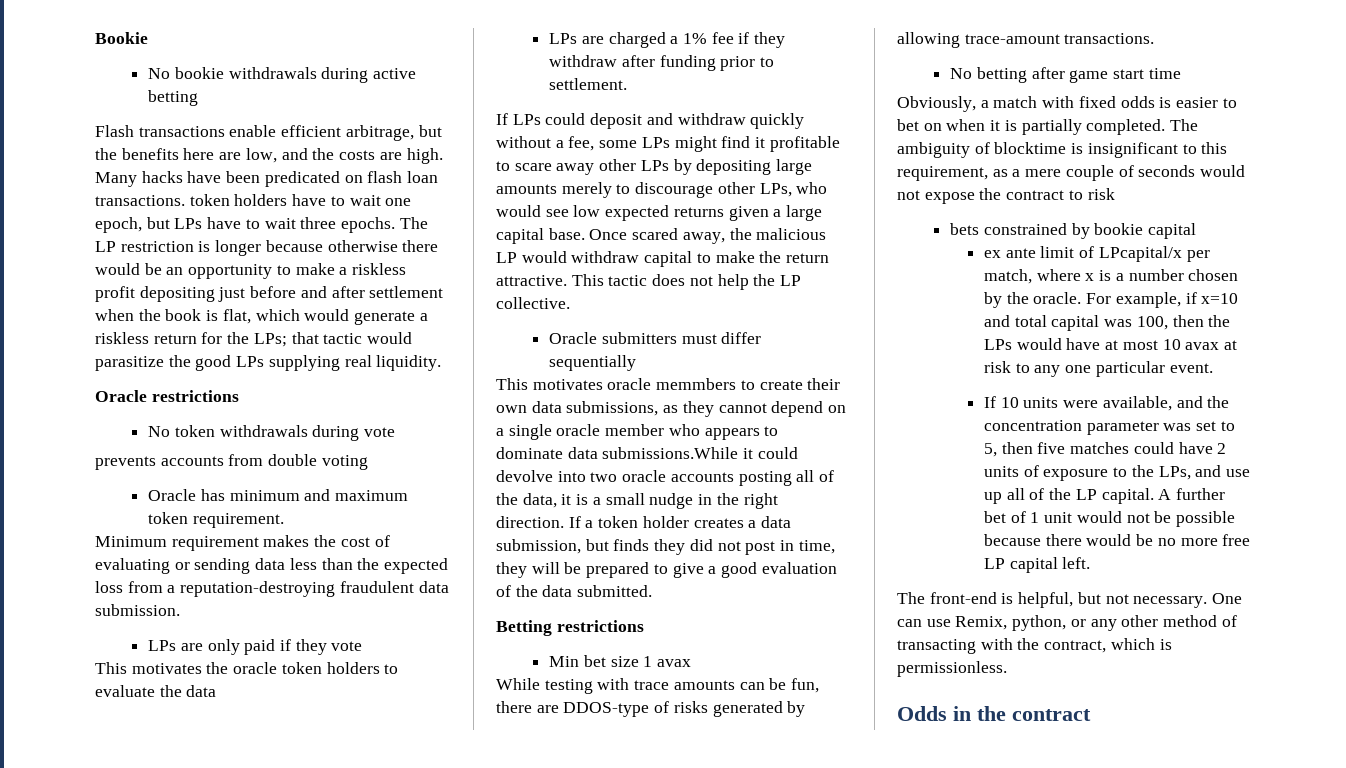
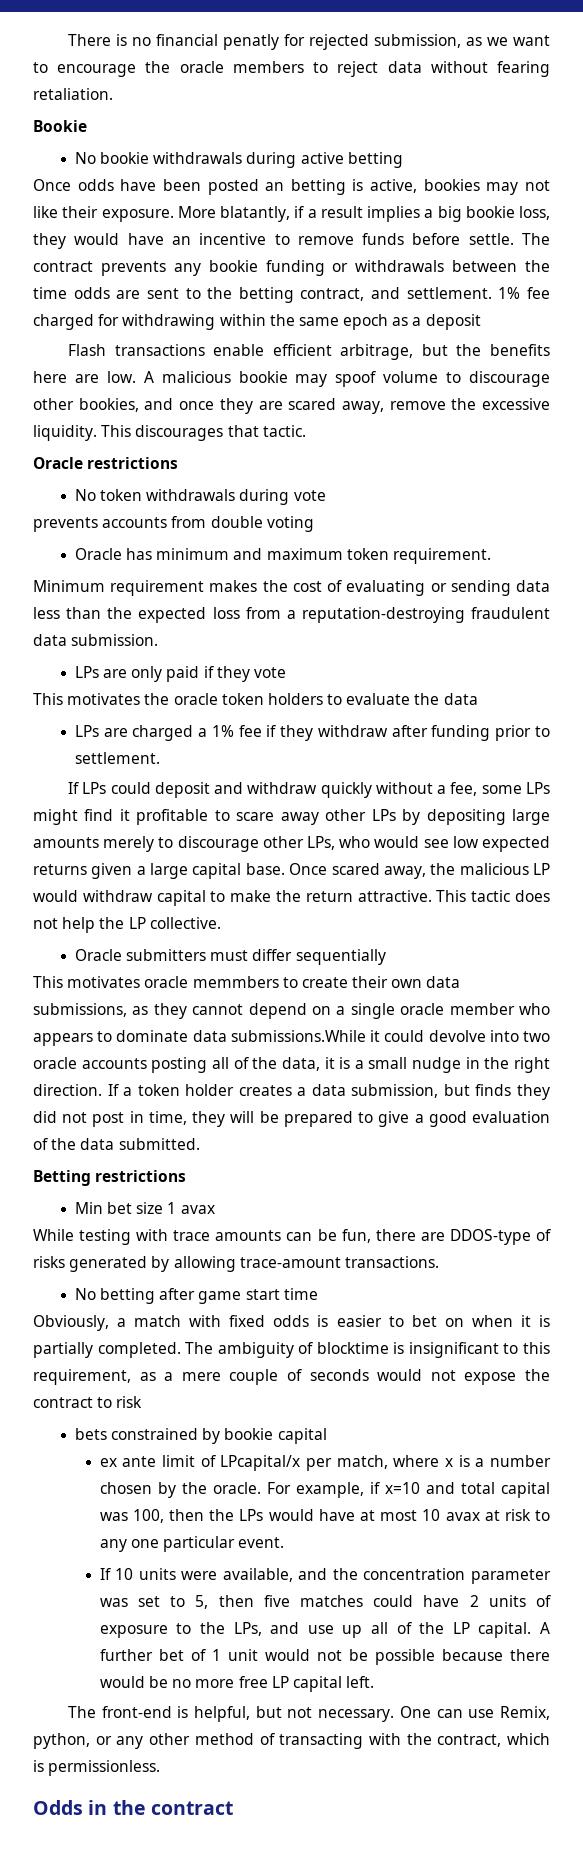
+ There is no financial penatly for rejected submission, as we want to encourage the oracle members to reject data without fearing retaliation.
+ Once odds have been posted an betting is active, bookies may not like their exposure. More blatantly, if a result implies a big bookie loss, they would have an incentive to remove funds before settle. The contract prevents any bookie funding or withdrawals between the time odds are sent to the betting contract, and settlement. 1% fee charged for withdrawing within the same epoch as a deposit
- Flash transactions enable efficient arbitrage, but the benefits here are low, and the costs are high. Many hacks have been predicated on flash loan transactions. token holders have to wait one epoch, but LPs have to wait three epochs. The LP restriction is longer because otherwise there would be an opportunity to make a riskless profit depositing just before and after settlement when the book is flat, which would generate a riskless return for the LPs; that tactic would parasitize the good LPs supplying real liquidity.
+ Flash transactions enable efficient arbitrage, but the benefits here are low. A malicious bookie may spoof volume to discourage other bookies, and once they are scared away, remove the excessive liquidity. This discourages that tactic.

